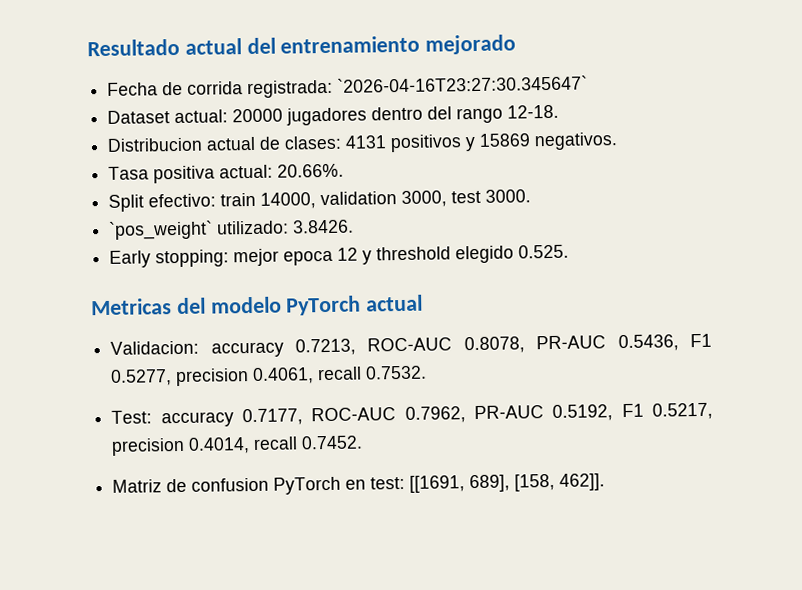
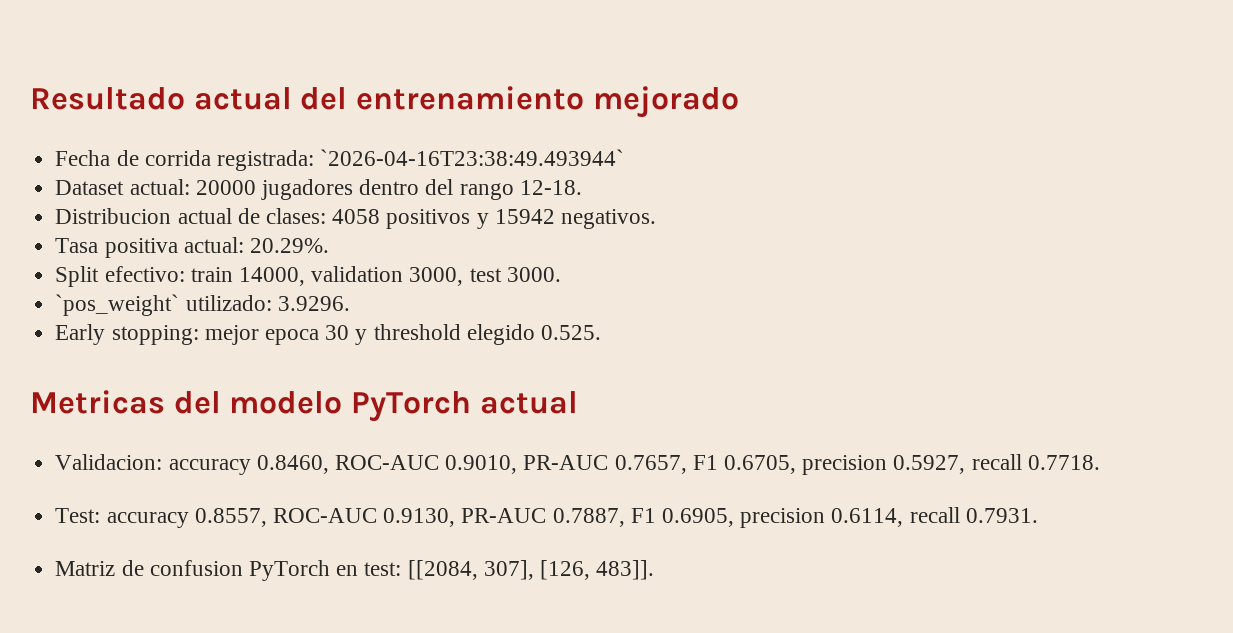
- Fecha de corrida registrada: `2026-04-16T23:27:30.345647`
+ Fecha de corrida registrada: `2026-04-16T23:38:49.493944`
- Distribucion actual de clases: 4131 positivos y 15869 negativos.
+ Distribucion actual de clases: 4058 positivos y 15942 negativos.
- Tasa positiva actual: 20.66%.
+ Tasa positiva actual: 20.29%.
- `pos_weight` utilizado: 3.8426.
+ `pos_weight` utilizado: 3.9296.
- Early stopping: mejor epoca 12 y threshold elegido 0.525.
+ Early stopping: mejor epoca 30 y threshold elegido 0.525.
- Validacion: accuracy 0.7213, ROC-AUC 0.8078, PR-AUC 0.5436, F1 0.5277, precision 0.4061, recall 0.7532.
- Test: accuracy 0.7177, ROC-AUC 0.7962, PR-AUC 0.5192, F1 0.5217, precision 0.4014, recall 0.7452.
+ Validacion: accuracy 0.8460, ROC-AUC 0.9010, PR-AUC 0.7657, F1 0.6705, precision 0.5927, recall 0.7718.
+ Test: accuracy 0.8557, ROC-AUC 0.9130, PR-AUC 0.7887, F1 0.6905, precision 0.6114, recall 0.7931.
- Matriz de confusion PyTorch en test: [[1691, 689], [158, 462]].
+ Matriz de confusion PyTorch en test: [[2084, 307], [126, 483]].

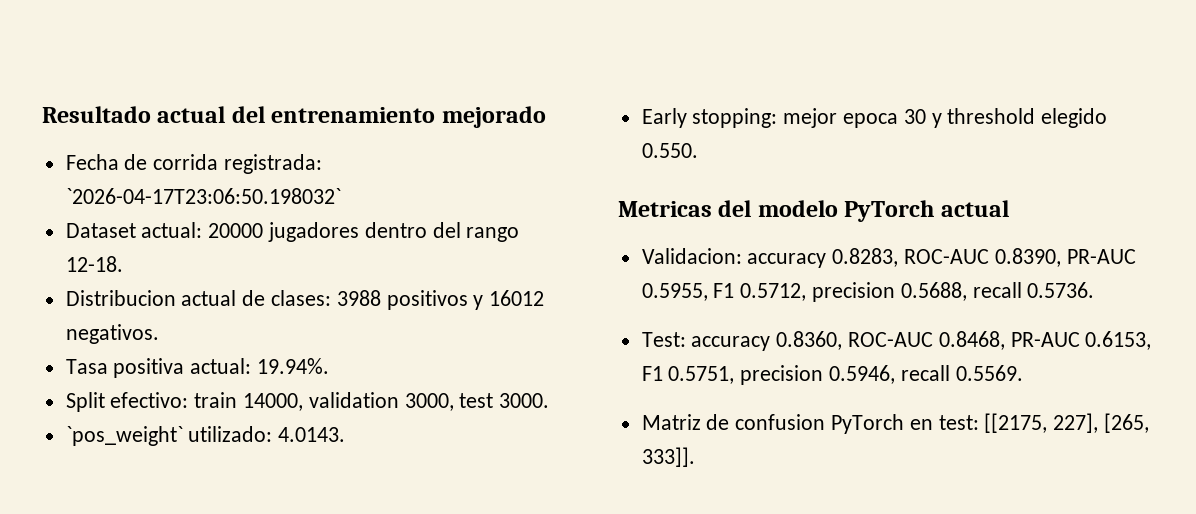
- Fecha de corrida registrada: `2026-04-16T23:38:49.493944`
+ Fecha de corrida registrada: `2026-04-17T23:06:50.198032`
- Distribucion actual de clases: 4058 positivos y 15942 negativos.
+ Distribucion actual de clases: 3988 positivos y 16012 negativos.
- Tasa positiva actual: 20.29%.
+ Tasa positiva actual: 19.94%.
- `pos_weight` utilizado: 3.9296.
+ `pos_weight` utilizado: 4.0143.
- Early stopping: mejor epoca 30 y threshold elegido 0.525.
+ Early stopping: mejor epoca 30 y threshold elegido 0.550.
- Validacion: accuracy 0.8460, ROC-AUC 0.9010, PR-AUC 0.7657, F1 0.6705, precision 0.5927, recall 0.7718.
- Test: accuracy 0.8557, ROC-AUC 0.9130, PR-AUC 0.7887, F1 0.6905, precision 0.6114, recall 0.7931.
+ Validacion: accuracy 0.8283, ROC-AUC 0.8390, PR-AUC 0.5955, F1 0.5712, precision 0.5688, recall 0.5736.
+ Test: accuracy 0.8360, ROC-AUC 0.8468, PR-AUC 0.6153, F1 0.5751, precision 0.5946, recall 0.5569.
- Matriz de confusion PyTorch en test: [[2084, 307], [126, 483]].
+ Matriz de confusion PyTorch en test: [[2175, 227], [265, 333]].

